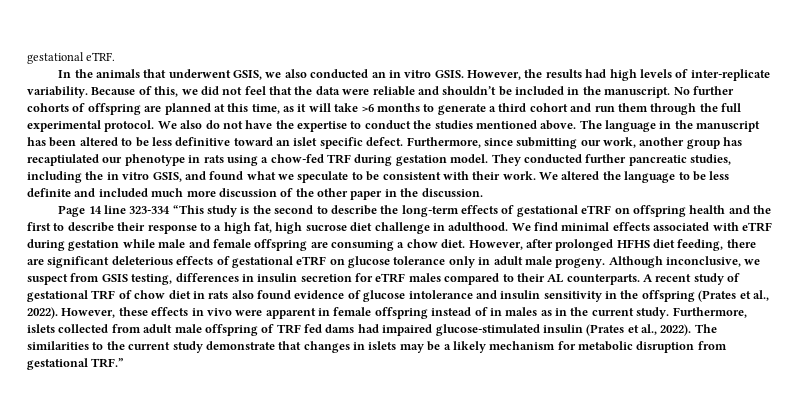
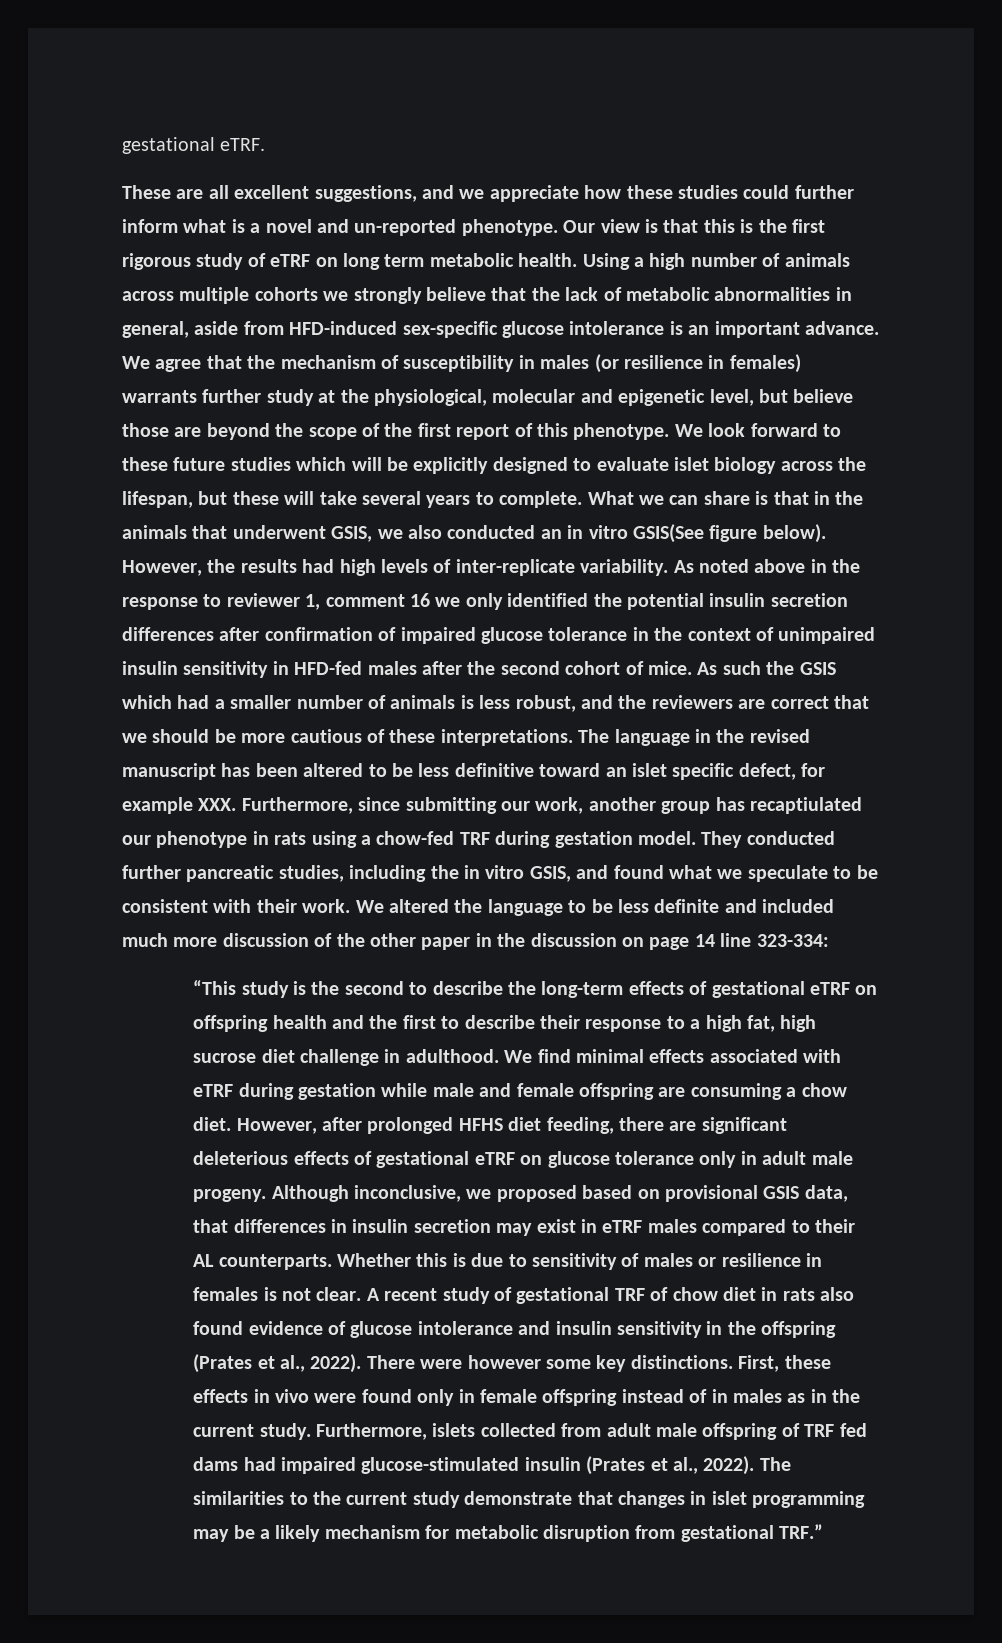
- In the animals that underwent GSIS, we also conducted an in vitro GSIS.
+ These are all excellent suggestions, and we appreciate how these studies could further inform what is a novel and un-reported phenotype. Our view is that this is the first rigorous study of eTRF on long term metabolic health. Using a high number of animals across multiple cohorts we strongly believe that the lack of metabolic abnormalities in general, aside from HFD-induced sex-specific glucose intolerance is an important advance. We agree that the mechanism of susceptibility in males (or resilience in females) warrants further study at the physiological, molecular and epigenetic level, but believe those are beyond the scope of the first report of this phenotype. We look forward to these future studies which will be explicitly designed to evaluate islet biology across the lifespan, but these will take several years to complete. What we can share is that in the animals that underwent GSIS, we also conducted an in vitro GSIS(See figure below).
- Because of this, we did not feel that the data were reliable and shouldn’t be included in the manuscript. No further cohorts of offspring are planned at this time, as it will take >6 months to generate a third cohort and run them through the full experimental protocol. We also do not have the expertise to conduct the studies mentioned above.
+ As noted above in the response to reviewer 1, comment 16 we only identified the potential insulin secretion differences after confirmation of impaired glucose tolerance in the context of unimpaired insulin sensitivity in HFD-fed males after the second cohort of mice. As such the GSIS which had a smaller number of animals is less robust, and the reviewers are correct that we should be more cautious of these interpretations.
- The language in the manuscript has been altered to be less definitive toward an islet specific defect. Furthermore, since submitting our work, another group has recaptiulated our phenotype in rats using a chow-fed TRF during gestation model.
+ The language in the revised manuscript has been altered to be less definitive toward an islet specific defect, for example XXX. Furthermore, since submitting our work, another group has recaptiulated our phenotype in rats using a chow-fed TRF during gestation model.
- We altered the language to be less definite and included much more discussion of the other paper in the discussion.
- Page 14 line 323-334 “This study is the second to describe the long-term effects of gestational eTRF on offspring health and the first to describe their response to a high fat, high sucrose diet challenge in adulthood.
+ We altered the language to be less definite and included much more discussion of the other paper in the discussion on page 14 line 323-334:
+ “This study is the second to describe the long-term effects of gestational eTRF on offspring health and the first to describe their response to a high fat, high sucrose diet challenge in adulthood.
- Although inconclusive, we suspect from GSIS testing, differences in insulin secretion for eTRF males compared to their AL counterparts.
+ Although inconclusive, we proposed based on provisional GSIS data, that differences in insulin secretion may exist in eTRF males compared to their AL counterparts.
+ Whether this is due to sensitivity of males or resilience in females is not clear.
- However, these effects in vivo were apparent in female offspring instead of in males as in the current study.
+ There were however some key distinctions. First, these effects in vivo were found only in female offspring instead of in males as in the current study.
- The similarities to the current study demonstrate that changes in islets may be a likely mechanism for metabolic disruption from gestational TRF.”
+ The similarities to the current study demonstrate that changes in islet programming may be a likely mechanism for metabolic disruption from gestational TRF.”

